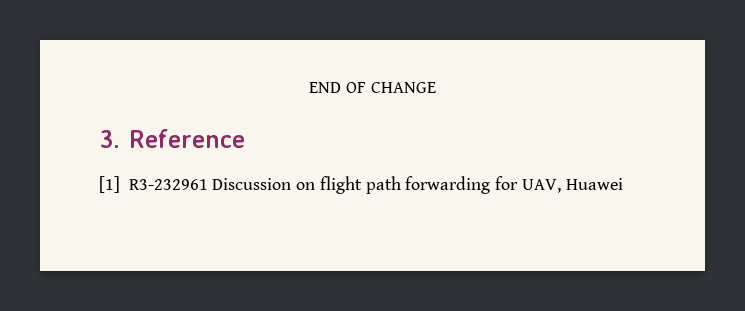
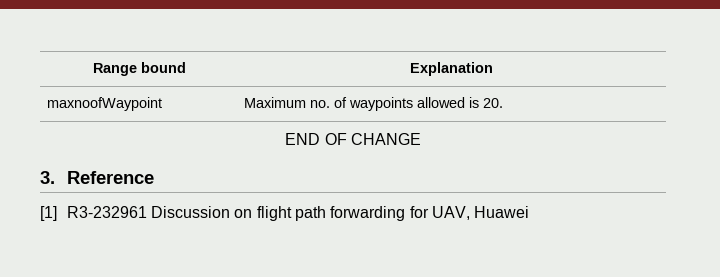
+ Range bound | Explanation
+ maxnoofWaypoint | Maximum no. of waypoints allowed is 20.

